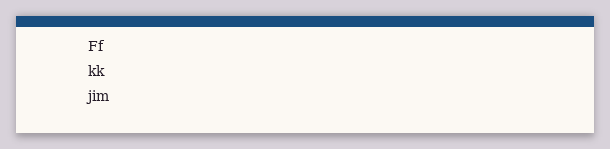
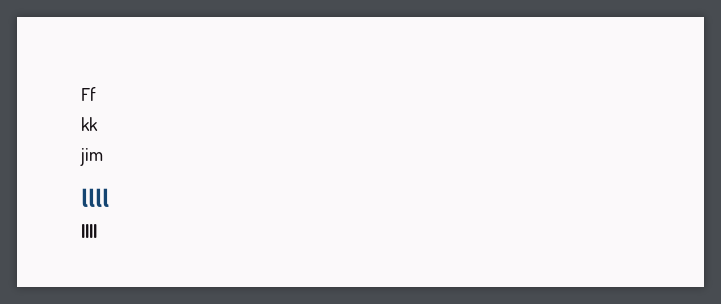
  jim
+ llll
+ llll

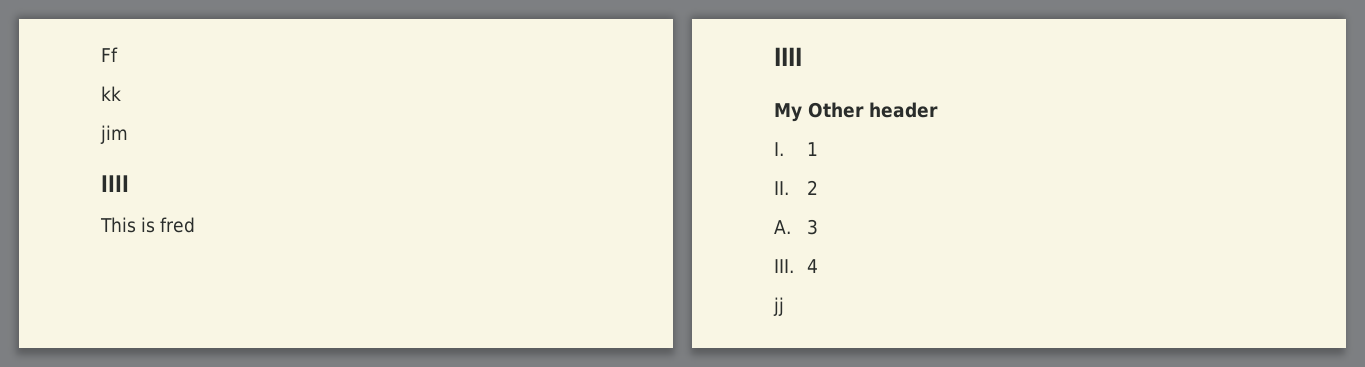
  jim
  llll
+ This is fred
  llll
+ My Other header
+ I. 1
+ II. 2
+ A. 3
+ III. 4
+ jj

